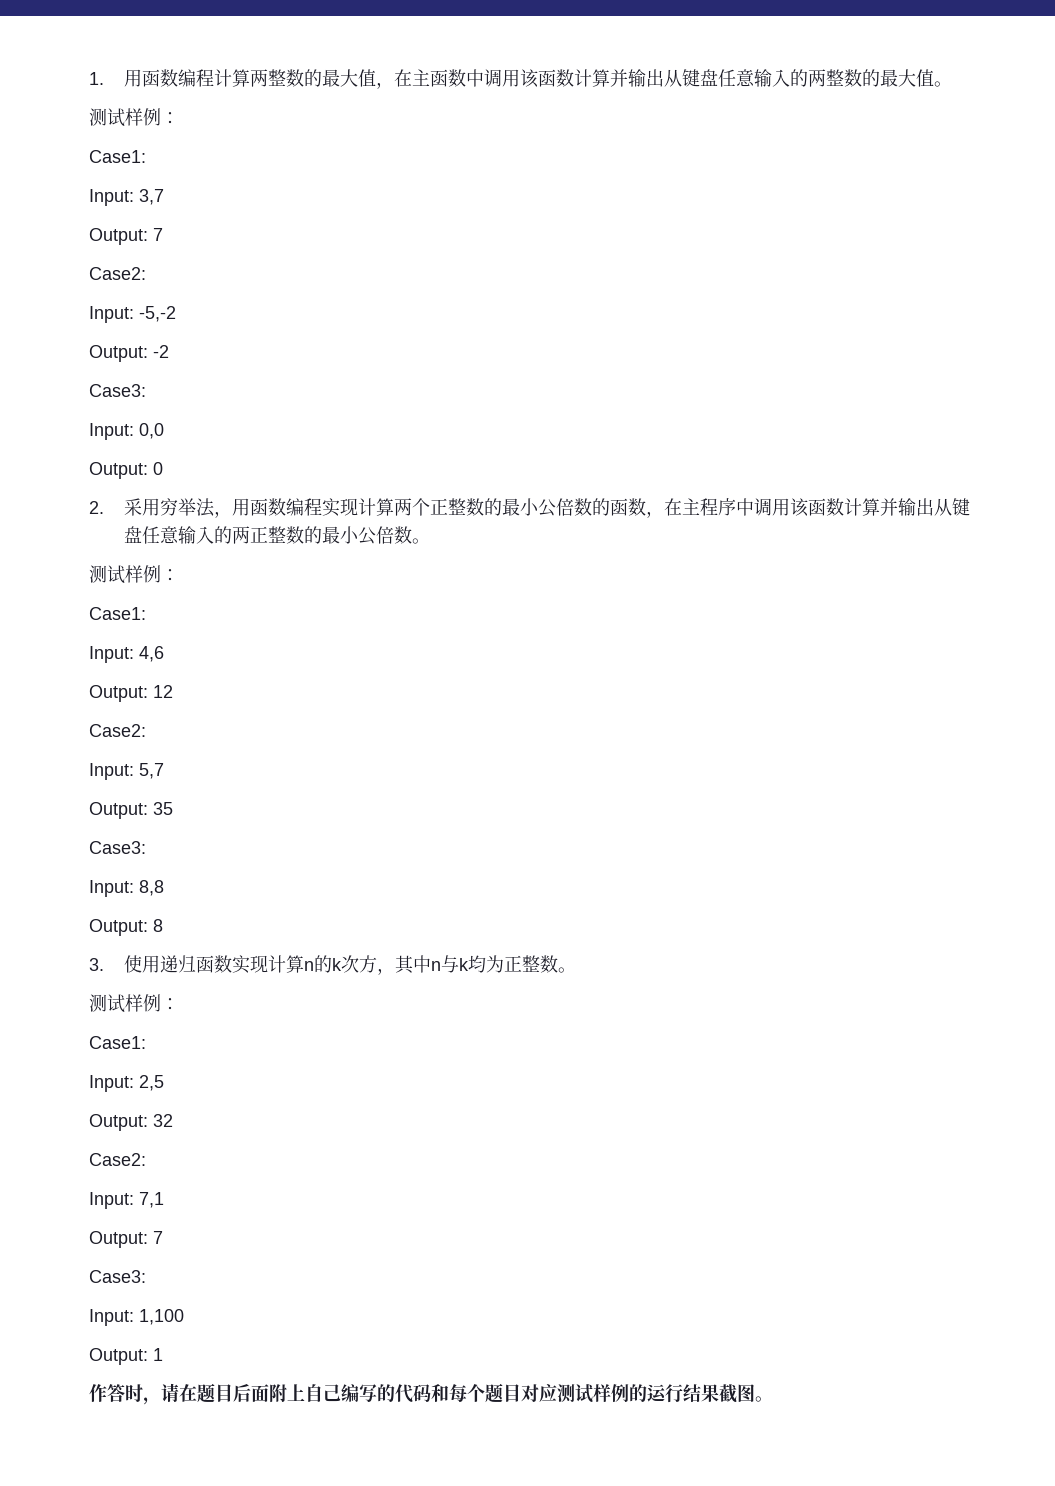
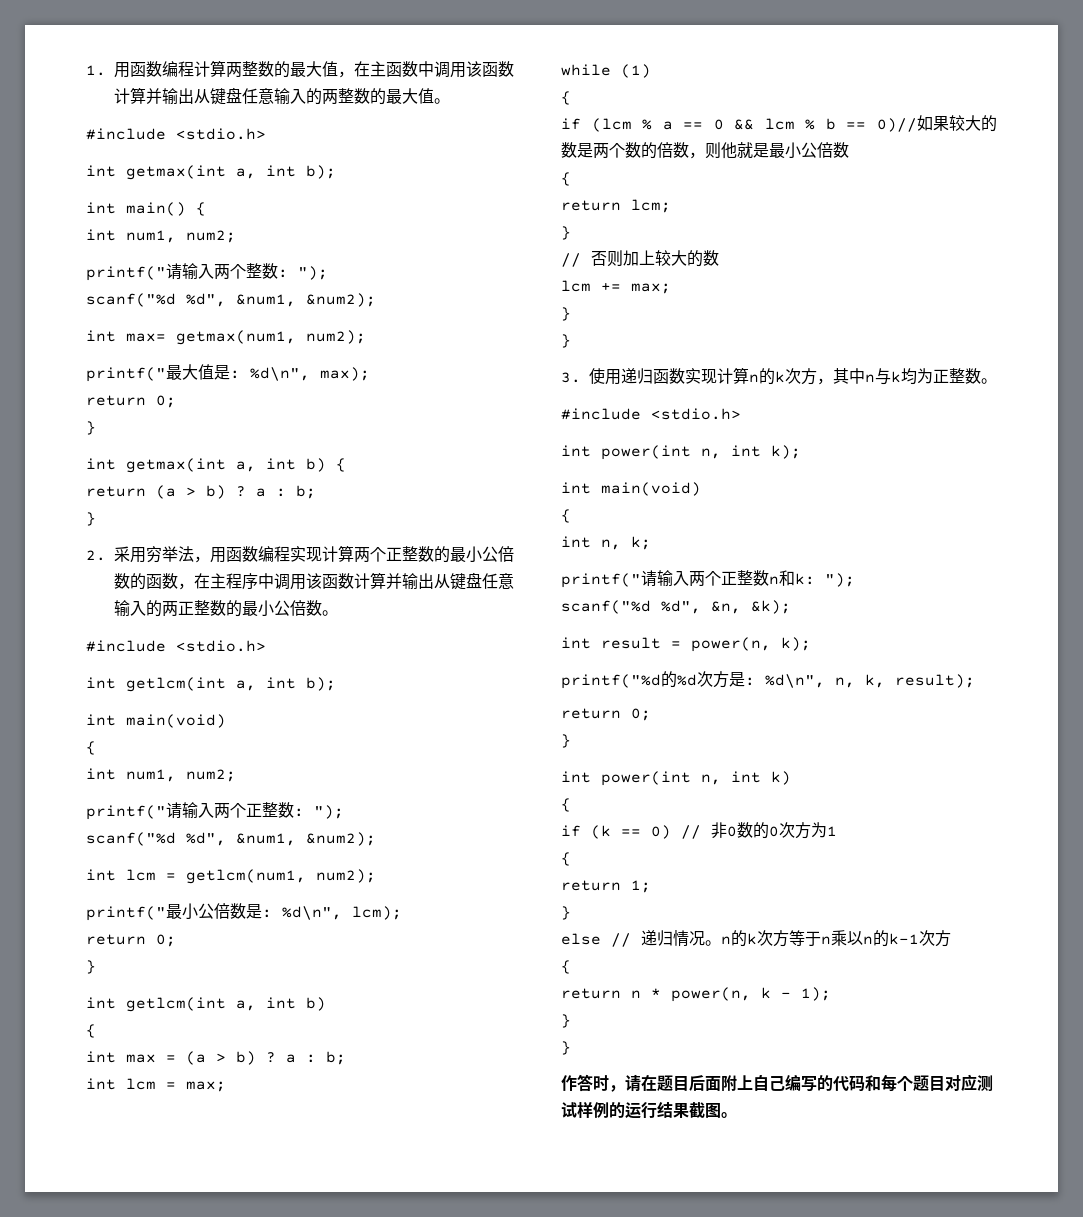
  1.用函数编程计算两整数的最大值，在主函数中调用该函数计算并输出从键盘任意输入的两整数的最大值。
- 测试样例：
- Case1:
- Input: 3,7
- Output: 7
- Case2:
- Input: -5,-2
- Output: -2
- Case3:
- Input: 0,0
- Output: 0
+ #include <stdio.h>
+ int getmax(int a, int b);
+ int main() {
+ int num1, num2;
+ printf("请输入两个整数: ");
+ scanf("%d %d", &num1, &num2);
+ int max= getmax(num1, num2);
+ printf("最大值是: %d\n", max);
+ return 0;
+ }
+ int getmax(int a, int b) {
+ return (a > b) ? a : b;
+ }
  2.采用穷举法，用函数编程实现计算两个正整数的最小公倍数的函数，在主程序中调用该函数计算并输出从键盘任意输入的两正整数的最小公倍数。
- 测试样例：
- Case1:
- Input: 4,6
- Output: 12
- Case2:
- Input: 5,7
- Output: 35
- Case3:
- Input: 8,8
- Output: 8
+ #include <stdio.h>
+ int getlcm(int a, int b);
+ int main(void)
+ {
+ int num1, num2;
+ printf("请输入两个正整数: ");
+ scanf("%d %d", &num1, &num2);
+ int lcm = getlcm(num1, num2);
+ printf("最小公倍数是: %d\n", lcm);
+ return 0;
+ }
+ int getlcm(int a, int b)
+ {
+ int max = (a > b) ? a : b;
+ int lcm = max;
+ while (1)
+ {
+ if (lcm % a == 0 && lcm % b == 0)//如果较大的数是两个数的倍数，则他就是最小公倍数
+ {
+ return lcm;
+ }
+ // 否则加上较大的数
+ lcm += max;
+ }
+ }
  3.使用递归函数实现计算n的k次方，其中n与k均为正整数。
- 测试样例：
- Case1:
- Input: 2,5
- Output: 32
- Case2:
- Input: 7,1
- Output: 7
- Case3:
- Input: 1,100
- Output: 1
+ #include <stdio.h>
+ int power(int n, int k);
+ int main(void)
+ {
+ int n, k;
+ printf("请输入两个正整数n和k: ");
+ scanf("%d %d", &n, &k);
+ int result = power(n, k);
+ printf("%d的%d次方是: %d\n", n, k, result);
+ return 0;
+ }
+ int power(int n, int k)
+ {
+ if (k == 0) // 非0数的0次方为1
+ {
+ return 1;
+ }
+ else // 递归情况。n的k次方等于n乘以n的k-1次方
+ {
+ return n * power(n, k - 1);
+ }
+ }

